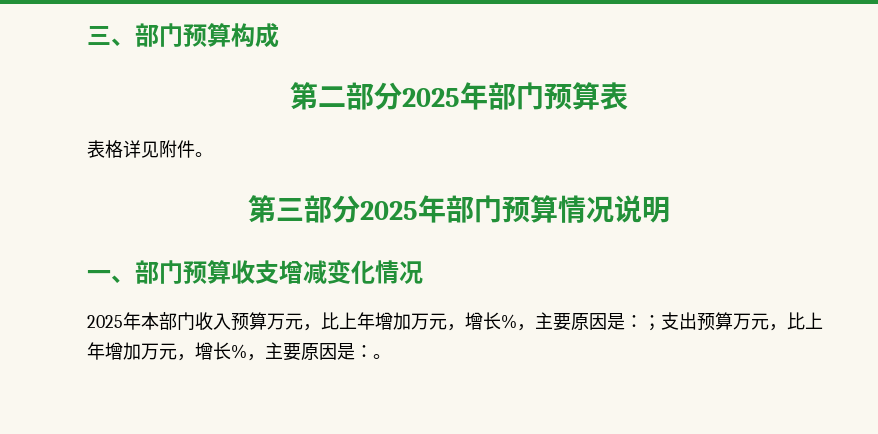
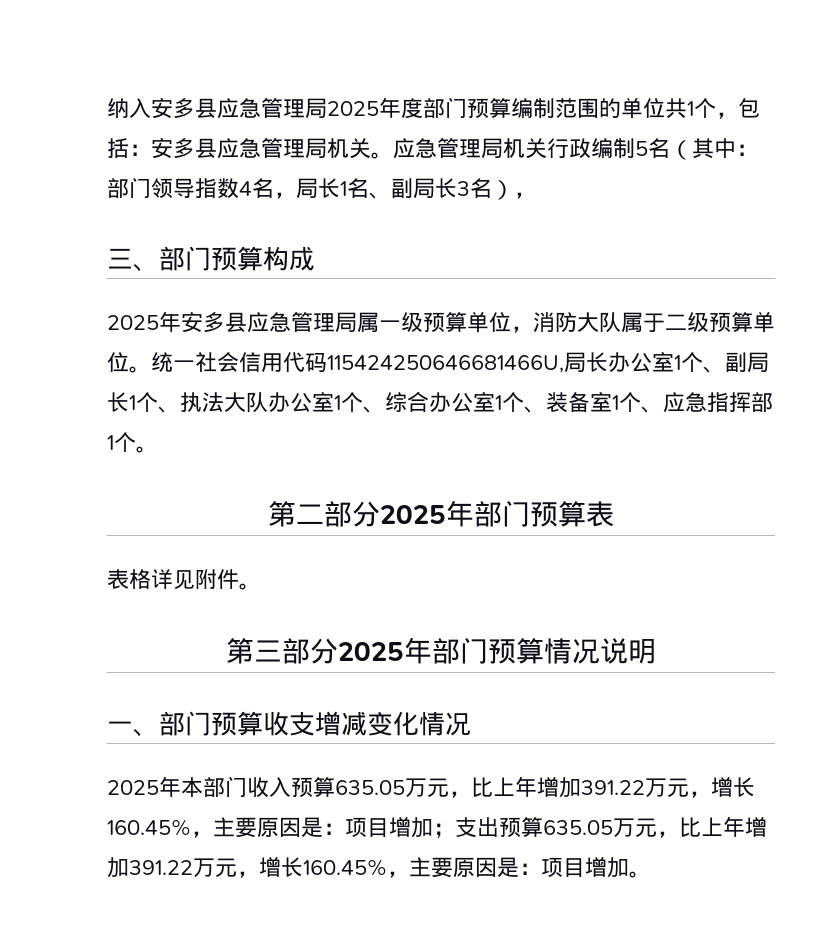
+ 纳入安多县应急管理局2025年度部门预算编制范围的单位共1个，包括：安多县应急管理局机关。应急管理局机关行政编制5名（其中：部门领导指数4名，局长1名、副局长3名），
  三、部门预算构成
+ 2025年安多县应急管理局属一级预算单位，消防大队属于二级预算单位。统一社会信用代码115424250646681466U,局长办公室1个、副局长1个、执法大队办公室1个、综合办公室1个、装备室1个、应急指挥部1个。
- 2025年本部门收入预算万元，比上年增加万元，增长%，主要原因是：；支出预算万元，比上年增加万元，增长%，主要原因是：。
+ 2025年本部门收入预算635.05万元，比上年增加391.22万元，增长160.45%，主要原因是：项目增加；支出预算635.05万元，比上年增加391.22万元，增长160.45%，主要原因是：项目增加。

